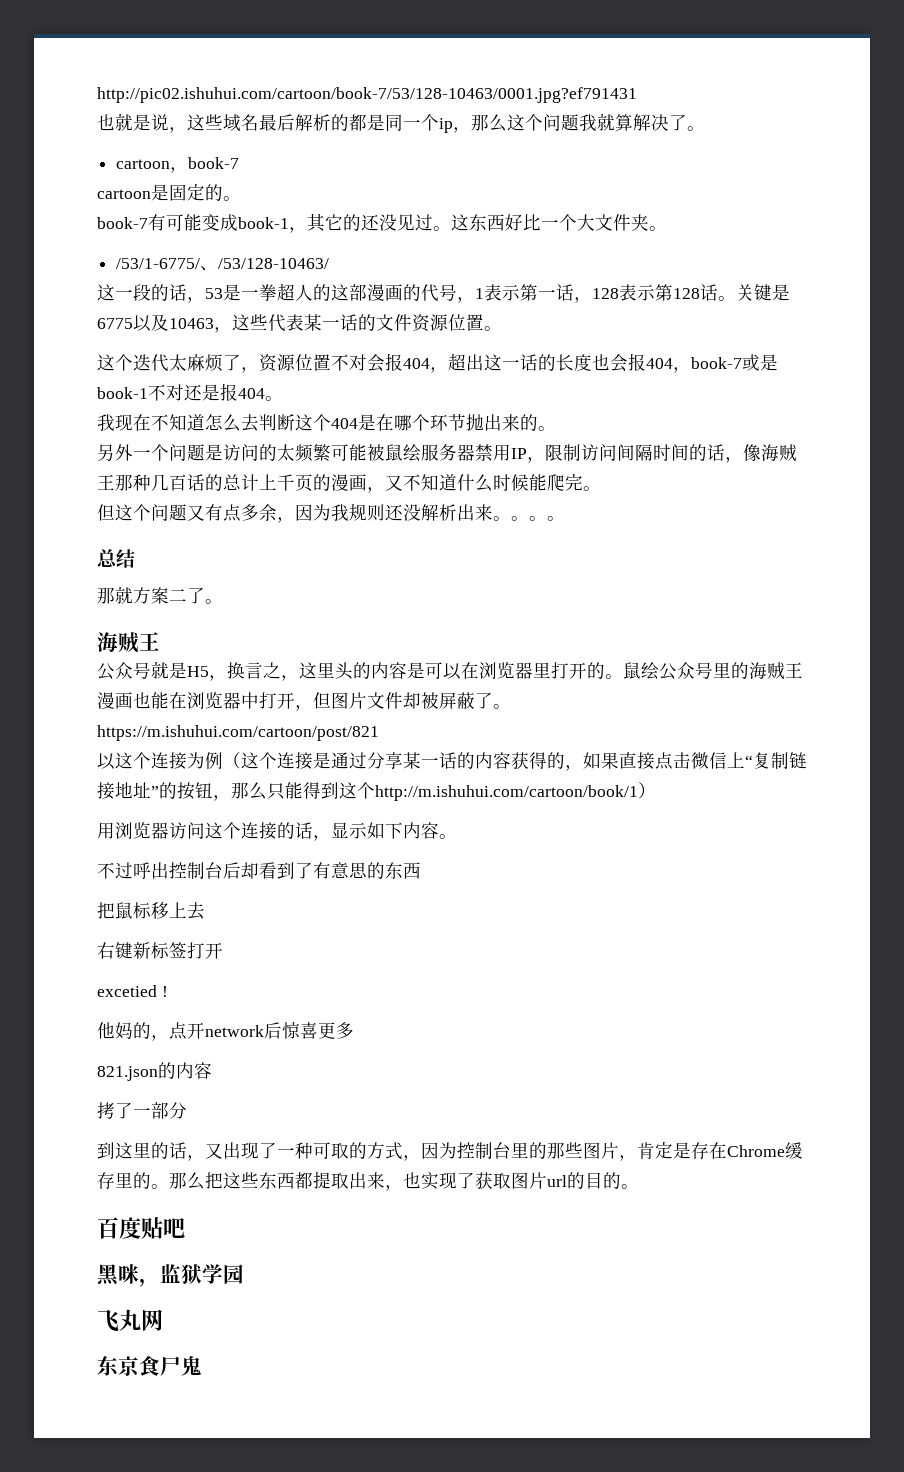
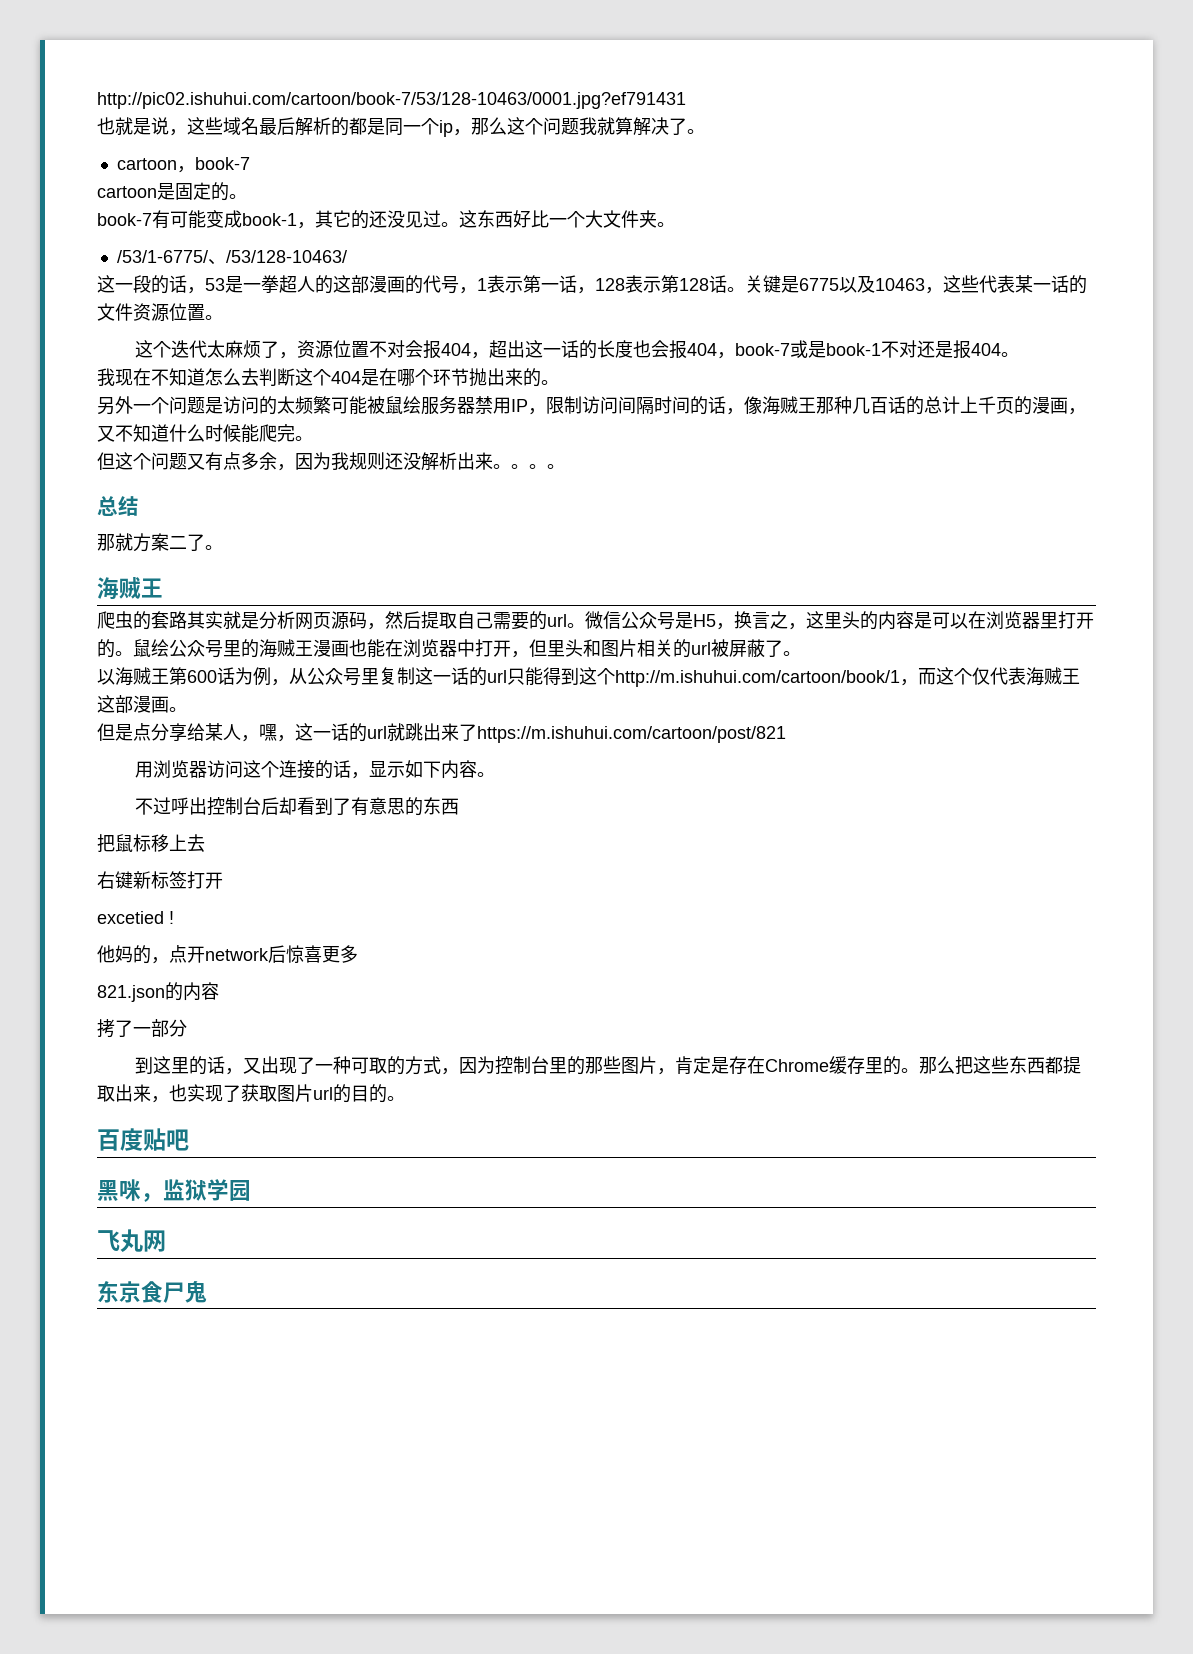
- 公众号就是H5，换言之，这里头的内容是可以在浏览器里打开的。
+ 爬虫的套路其实就是分析网页源码，然后提取自己需要的url。微信公众号是H5，换言之，这里头的内容是可以在浏览器里打开的。
- 鼠绘公众号里的海贼王漫画也能在浏览器中打开，但图片文件却被屏蔽了。
+ 鼠绘公众号里的海贼王漫画也能在浏览器中打开，但里头和图片相关的url被屏蔽了。
- https://m.ishuhui.com/cartoon/post/821
- 以这个连接为例（这个连接是通过分享某一话的内容获得的，如果直接点击微信上“复制链接地址”的按钮，那么只能得到这个http://m.ishuhui.com/cartoon/book/1）
+ 以海贼王第600话为例，从公众号里复制这一话的url只能得到这个http://m.ishuhui.com/cartoon/book/1，而这个仅代表海贼王这部漫画。
+ 但是点分享给某人，嘿，这一话的url就跳出来了https://m.ishuhui.com/cartoon/post/821

